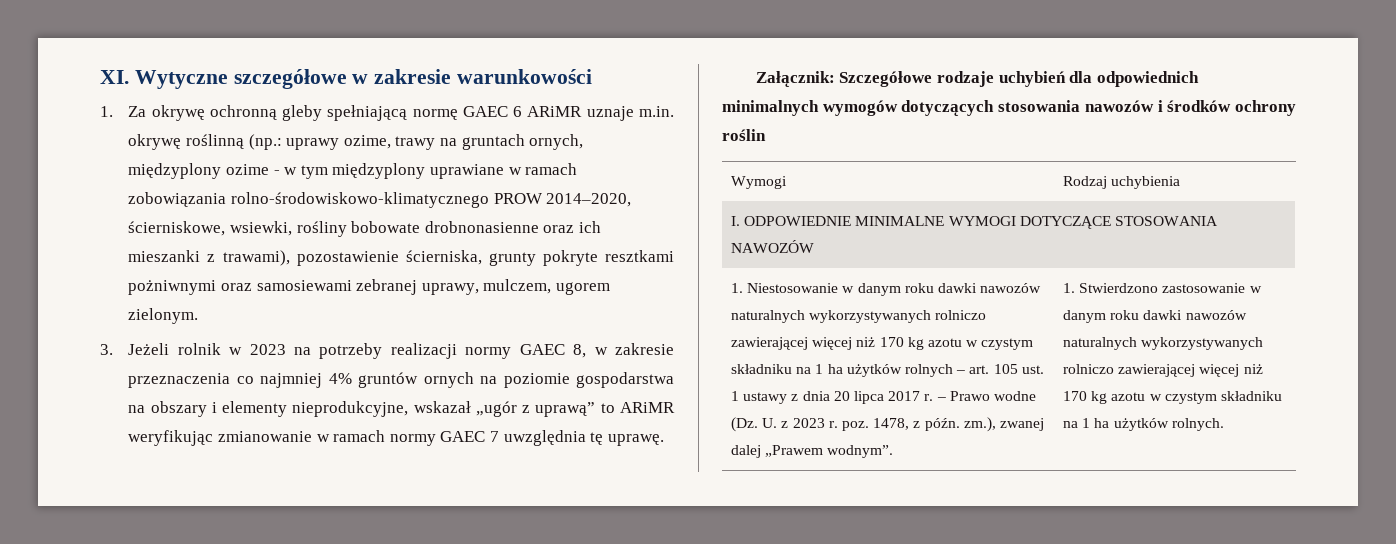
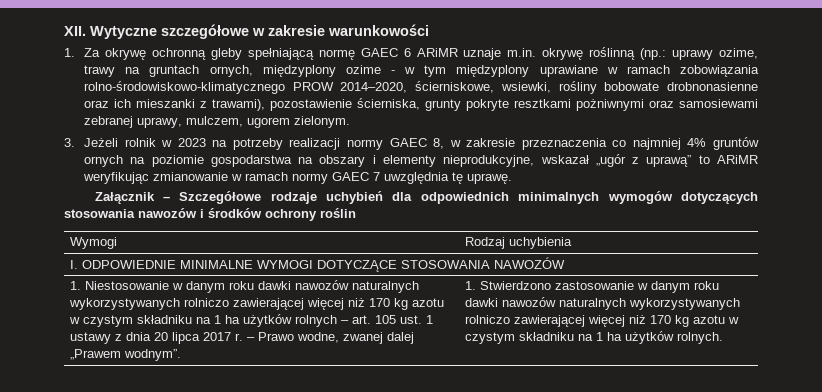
- XI. Wytyczne szczegółowe w zakresie warunkowości
+ XII. Wytyczne szczegółowe w zakresie warunkowości
- Załącznik: Szczegółowe rodzaje uchybień dla odpowiednich minimalnych wymogów dotyczących stosowania nawozów i środków ochrony roślin
+ Załącznik – Szczegółowe rodzaje uchybień dla odpowiednich minimalnych wymogów dotyczących stosowania nawozów i środków ochrony roślin
- – Prawo wodne (Dz. U. z 2023 r. poz. 1478, z późn. zm.), zwanej dalej „Prawem wodnym”.
+ – Prawo wodne, zwanej dalej „Prawem wodnym”.

